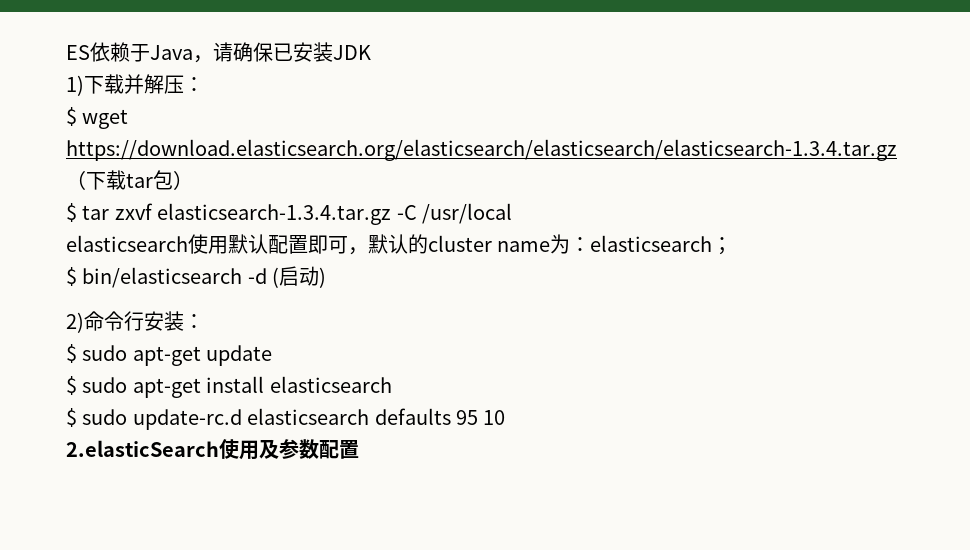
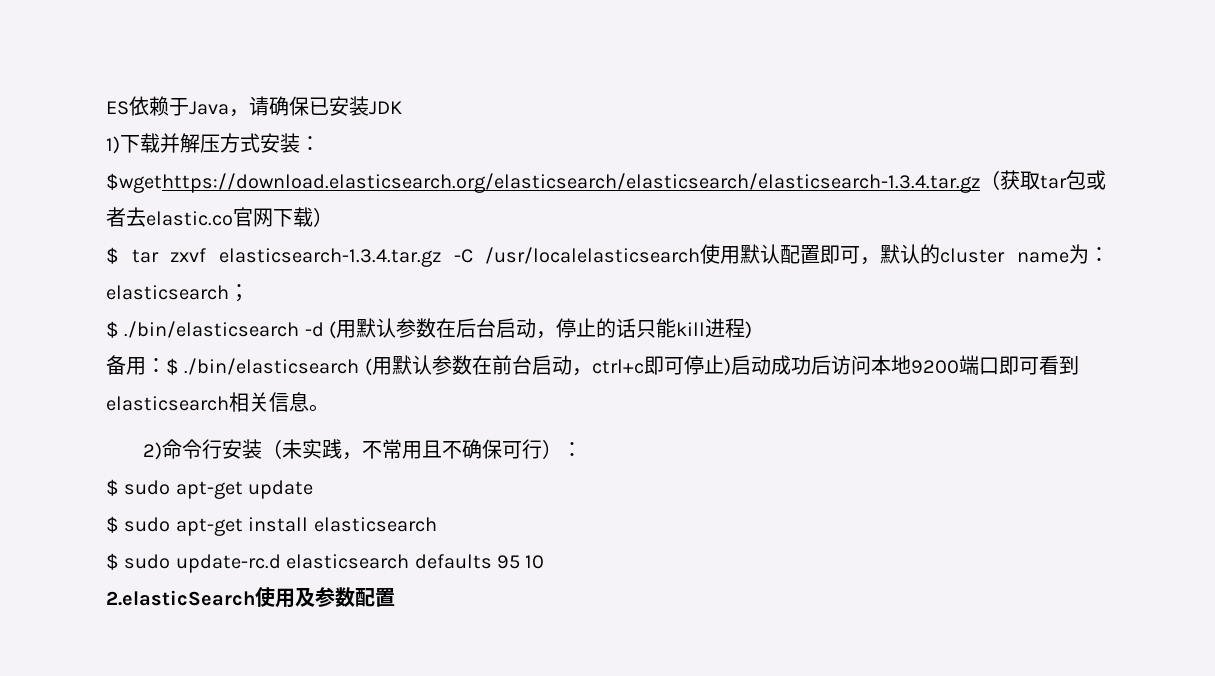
- 1)下载并解压：
- $ wget https://download.elasticsearch.org/elasticsearch/elasticsearch/elasticsearch-1.3.4.tar.gz（下载tar包）
+ 1)下载并解压方式安装：$wgethttps://download.elasticsearch.org/elasticsearch/elasticsearch/elasticsearch-1.3.4.tar.gz（获取tar包或者去elastic.co官网下载）
- $ tar zxvf elasticsearch-1.3.4.tar.gz -C /usr/local
- elasticsearch使用默认配置即可，默认的cluster name为：elasticsearch；
+ $ tar zxvf elasticsearch-1.3.4.tar.gz -C /usr/localelasticsearch使用默认配置即可，默认的cluster name为：elasticsearch；
- $ bin/elasticsearch -d (启动)
- 2)命令行安装：
+ $ ./bin/elasticsearch -d (用默认参数在后台启动，停止的话只能kill进程)
+ 备用：$ ./bin/elasticsearch (用默认参数在前台启动，ctrl+c即可停止)启动成功后访问本地9200端口即可看到elasticsearch相关信息。
+ 2)命令行安装（未实践，不常用且不确保可行）：

